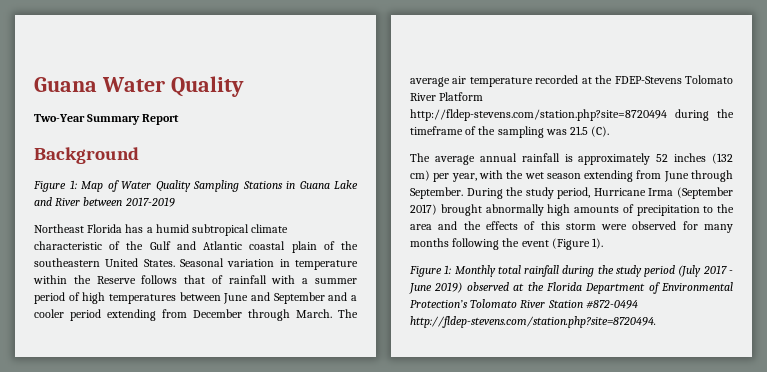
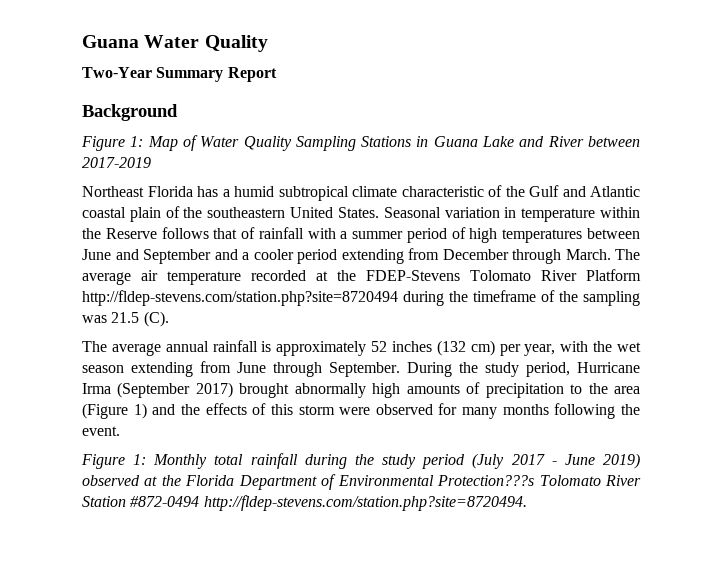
- During the study period, Hurricane Irma (September 2017) brought abnormally high amounts of precipitation to the area and the effects of this storm were observed for many months following the event (Figure 1).
+ During the study period, Hurricane Irma (September 2017) brought abnormally high amounts of precipitation to the area (Figure 1) and the effects of this storm were observed for many months following the event.
- Figure 1: Monthly total rainfall during the study period (July 2017 - June 2019) observed at the Florida Department of Environmental Protection’s Tolomato River Station #872-0494 http://fldep-stevens.com/station.php?site=8720494.
+ Figure 1: Monthly total rainfall during the study period (July 2017 - June 2019) observed at the Florida Department of Environmental Protection???s Tolomato River Station #872-0494 http://fldep-stevens.com/station.php?site=8720494.

